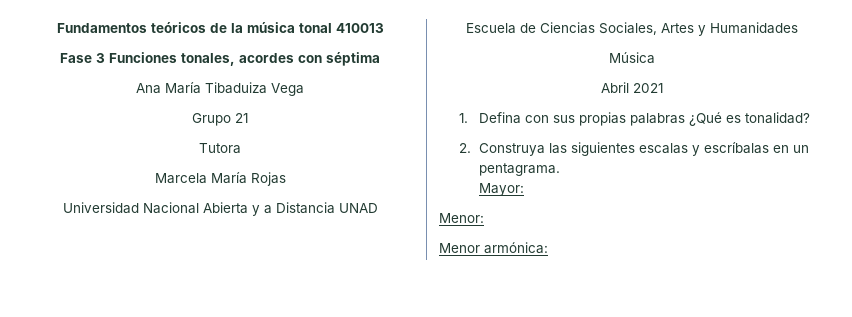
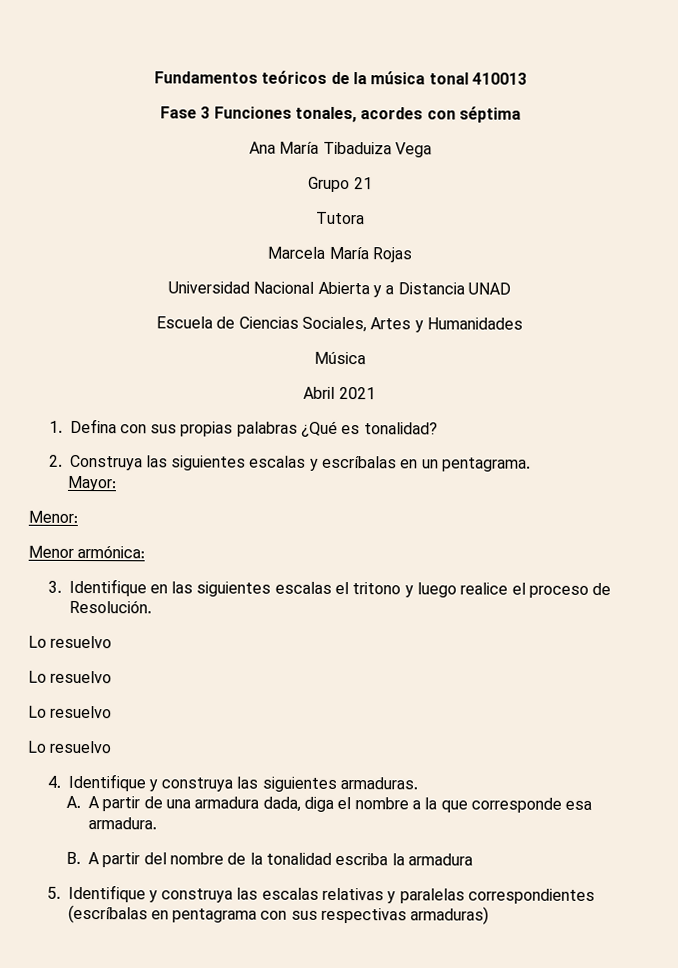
+ 3. Identifique en las siguientes escalas el tritono y luego realice el proceso de Resolución.
+ Lo resuelvo
+ Lo resuelvo
+ Lo resuelvo
+ Lo resuelvo
+ 4. Identifique y construya las siguientes armaduras.
+ A. A partir de una armadura dada, diga el nombre a la que corresponde esa armadura.
+ B. A partir del nombre de la tonalidad escriba la armadura
+ 5. Identifique y construya las escalas relativas y paralelas correspondientes (escríbalas en pentagrama con sus respectivas armaduras)

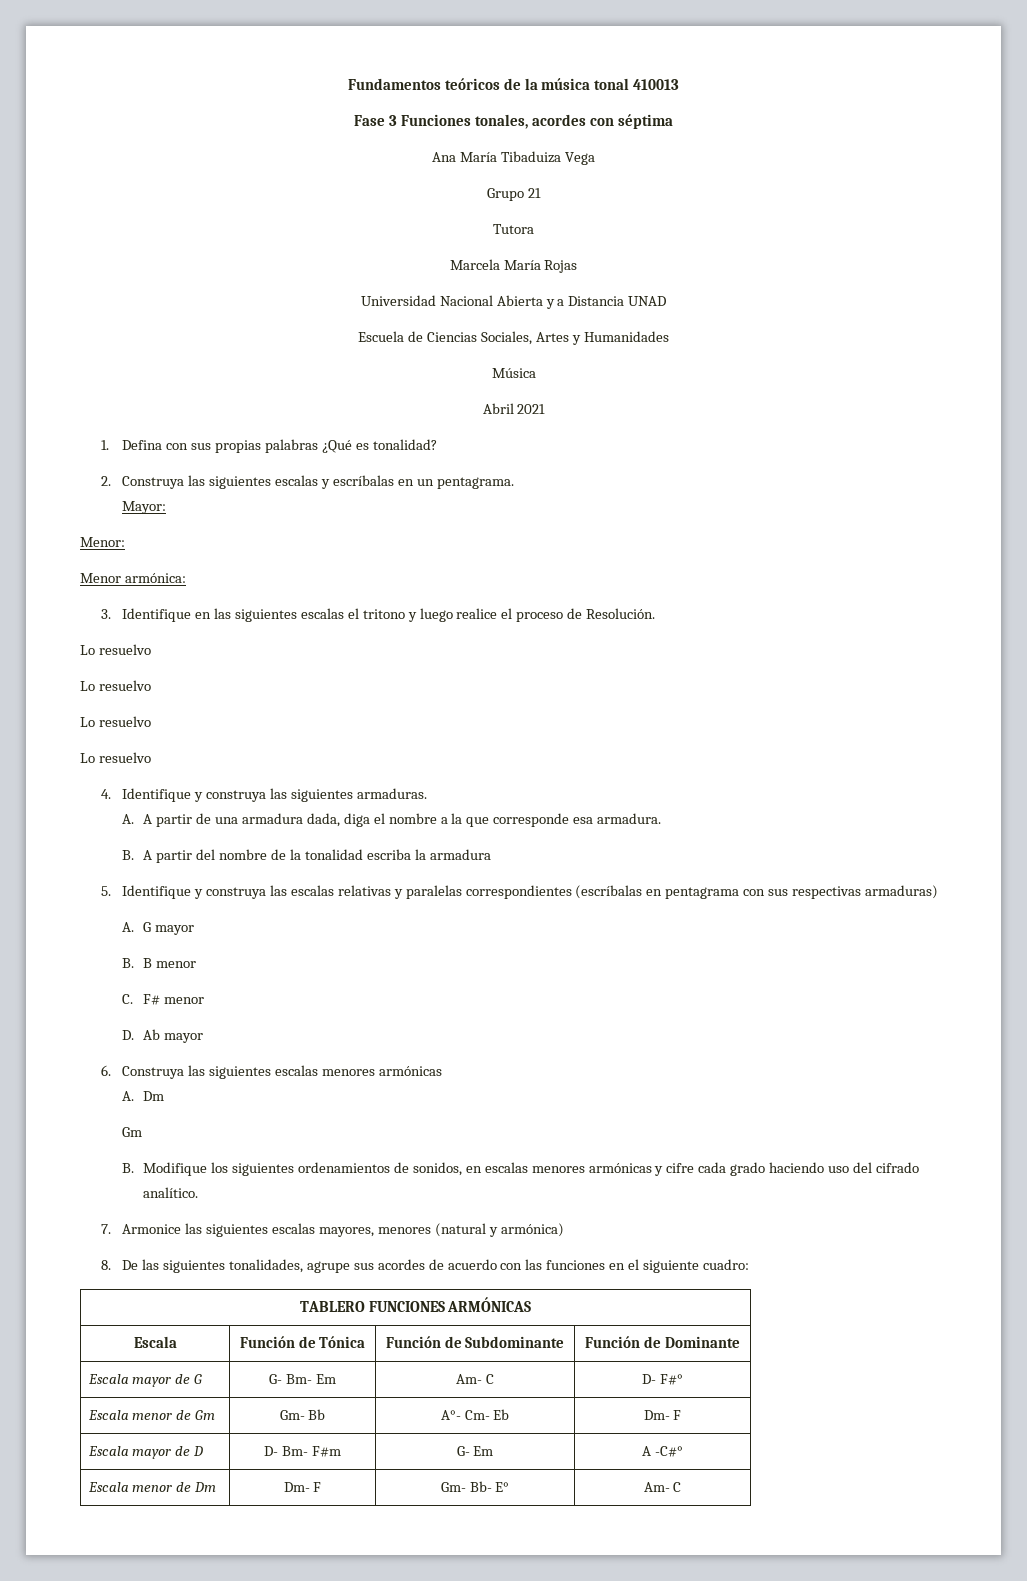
+ A. G mayor
+ B. B menor
+ C. F# menor
+ D. Ab mayor
+ 6. Construya las siguientes escalas menores armónicas
+ A. Dm
+ Gm
+ B. Modifique los siguientes ordenamientos de sonidos, en escalas menores armónicas y cifre cada grado haciendo uso del cifrado analítico.
+ 7. Armonice las siguientes escalas mayores, menores (natural y armónica)
+ 8. De las siguientes tonalidades, agrupe sus acordes de acuerdo con las funciones en el siguiente cuadro:
+ TABLERO FUNCIONES ARMÓNICAS
+ Escala | Función de Tónica | Función de Subdominante | Función de Dominante
+ Escala mayor de G | G- Bm- Em | Am- C | D- F#°
+ Escala menor de Gm | Gm- Bb | A°- Cm- Eb | Dm- F
+ Escala mayor de D | D- Bm- F#m | G- Em | A -C#°
+ Escala menor de Dm | Dm- F | Gm- Bb- E° | Am- C

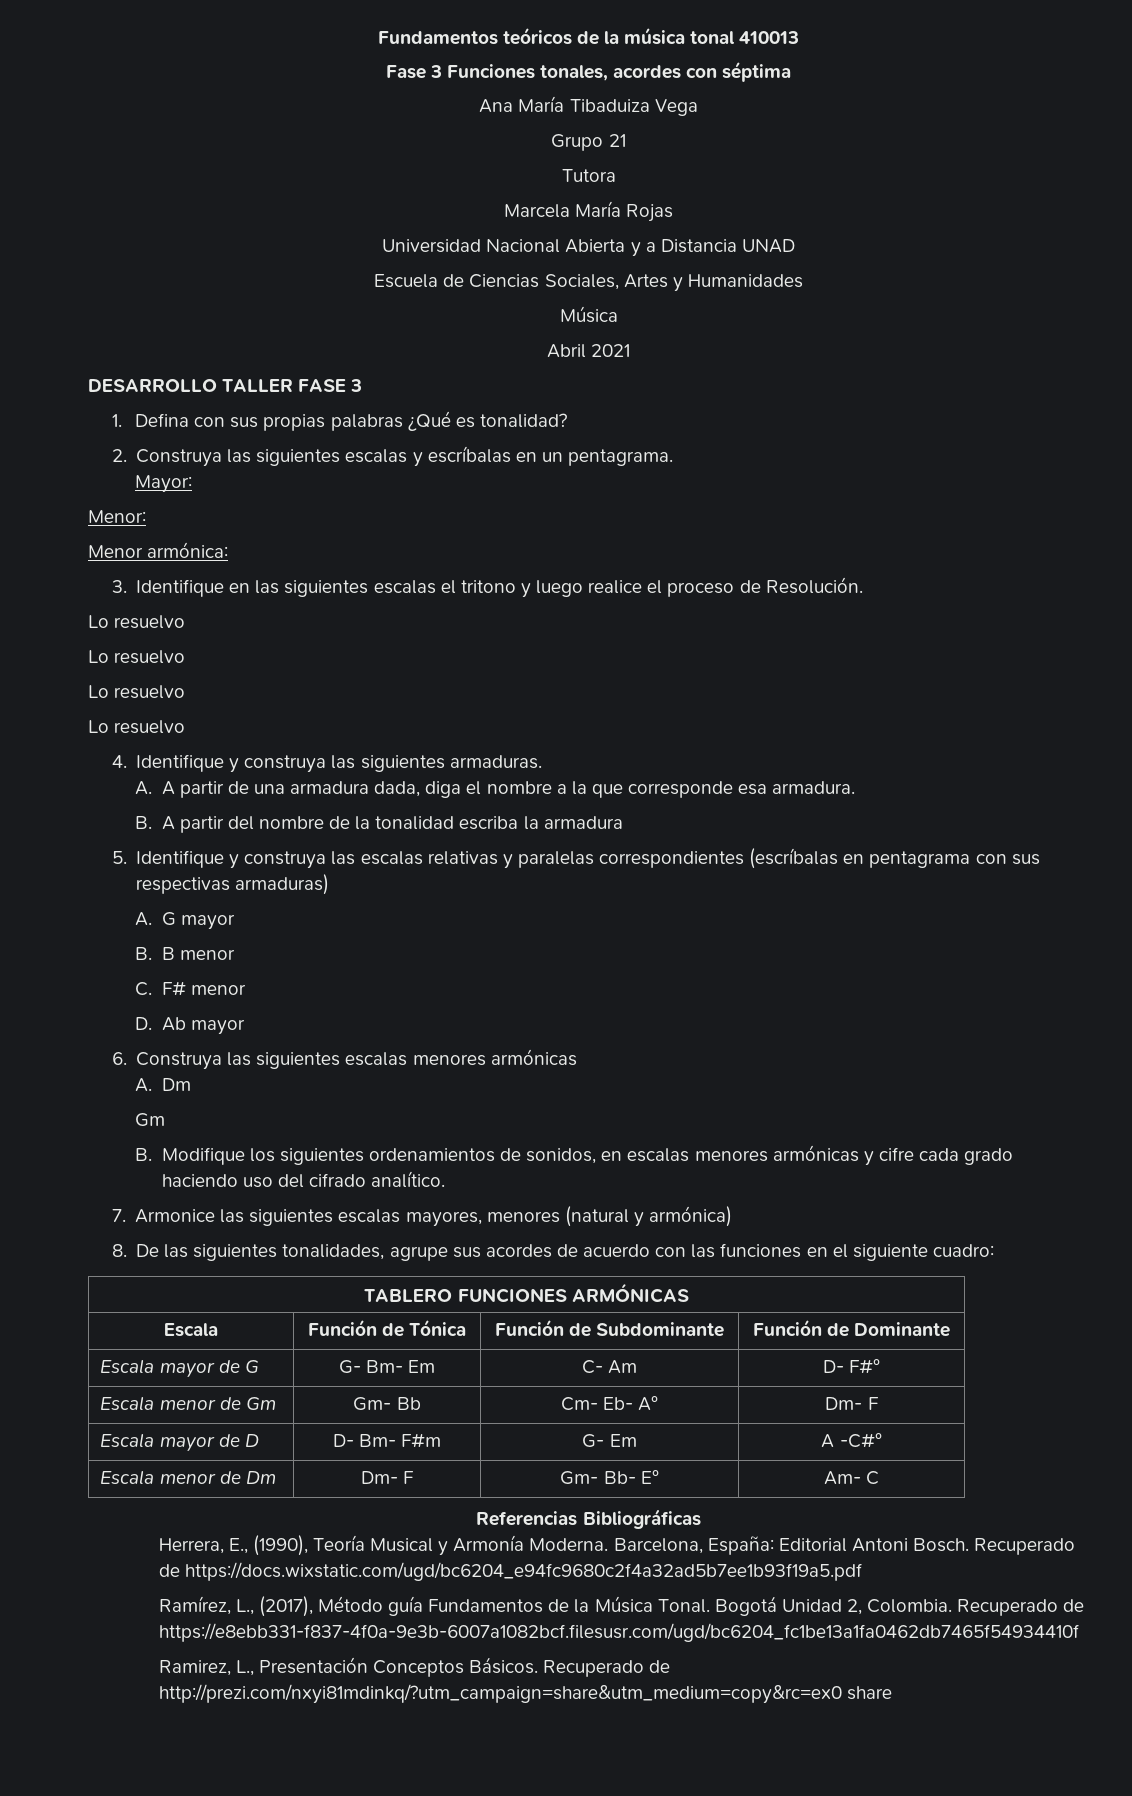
+ DESARROLLO TALLER FASE 3
- Escala mayor de G | G- Bm- Em | Am- C | D- F#°
+ Escala mayor de G | G- Bm- Em | C- Am | D- F#°
- Escala menor de Gm | Gm- Bb | A°- Cm- Eb | Dm- F
+ Escala menor de Gm | Gm- Bb | Cm- Eb- A° | Dm- F
+ Referencias Bibliográficas
+ Herrera, E., (1990), Teoría Musical y Armonía Moderna. Barcelona, España: Editorial Antoni Bosch. Recuperado de https://docs.wixstatic.com/ugd/bc6204_e94fc9680c2f4a32ad5b7ee1b93f19a5.pdf
+ Ramírez, L., (2017), Método guía Fundamentos de la Música Tonal. Bogotá Unidad 2, Colombia. Recuperado de https://e8ebb331-f837-4f0a-9e3b-6007a1082bcf.filesusr.com/ugd/bc6204_fc1be13a1fa0462db7465f54934410f
+ Ramirez, L., Presentación Conceptos Básicos. Recuperado de http://prezi.com/nxyi81mdinkq/?utm_campaign=share&utm_medium=copy&rc=ex0 share

